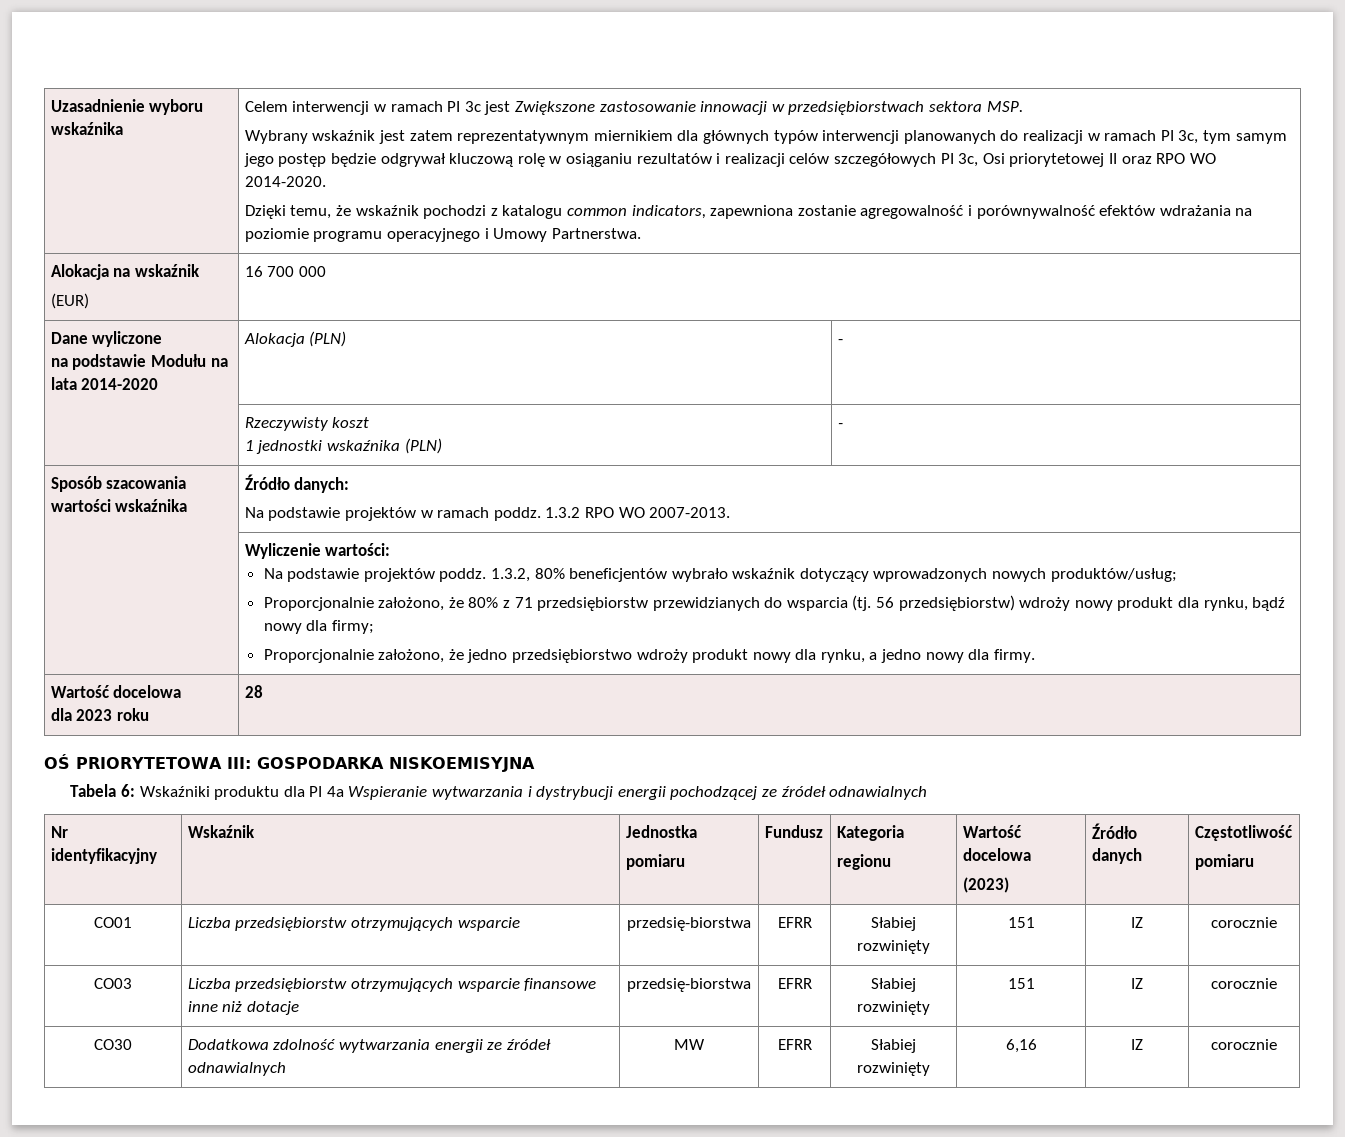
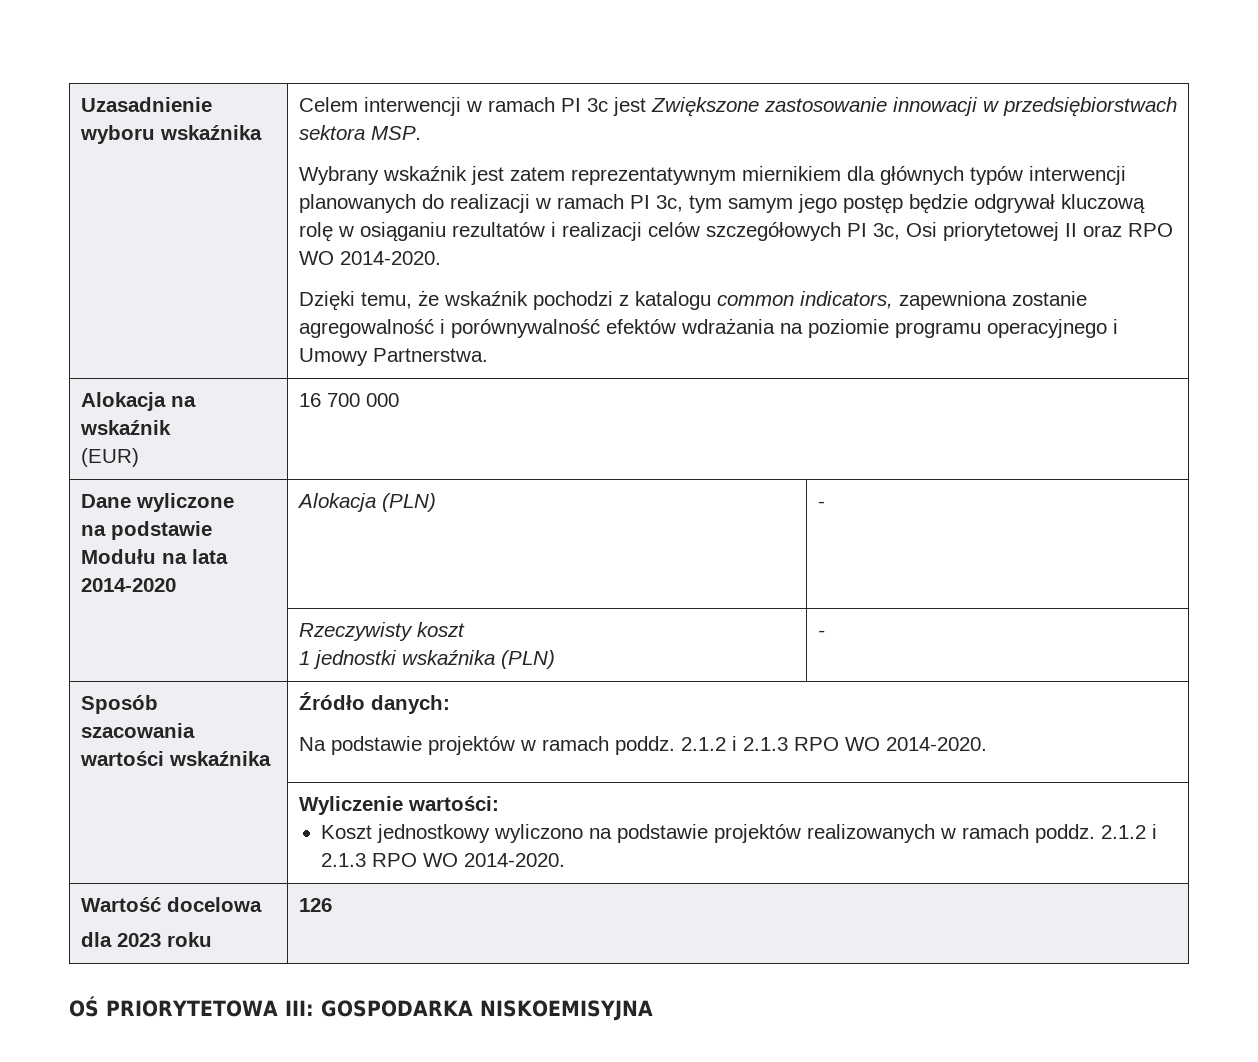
  Sposób szacowania wartości wskaźnika | Źródło danych:
- Na podstawie projektów w ramach poddz. 1.3.2 RPO WO 2007-2013.
+ Na podstawie projektów w ramach poddz. 2.1.2 i 2.1.3 RPO WO 2014-2020.
- Na podstawie projektów poddz. 1.3.2, 80% beneficjentów wybrało wskaźnik dotyczący wprowadzonych nowych produktów/usług;
- Proporcjonalnie założono, że 80% z 71 przedsiębiorstw przewidzianych do wsparcia (tj. 56 przedsiębiorstw) wdroży nowy produkt dla rynku, bądź nowy dla firmy;
- Proporcjonalnie założono, że jedno przedsiębiorstwo wdroży produkt nowy dla rynku, a jedno nowy dla firmy.
+ Koszt jednostkowy wyliczono na podstawie projektów realizowanych w ramach poddz. 2.1.2 i 2.1.3 RPO WO 2014-2020.
  Wartość docelowa
- dla 2023 roku | 28
+ dla 2023 roku | 126
- Tabela 6: Wskaźniki produktu dla PI 4a Wspieranie wytwarzania i dystrybucji energii pochodzącej ze źródeł odnawialnych
- Nr identyfikacyjny | Wskaźnik | Jednostka
- pomiaru | Fundusz | Kategoria
- regionu | Wartość docelowa
- (2023) | Źródło danych | Częstotliwość
- pomiaru
- CO01 | Liczba przedsiębiorstw otrzymujących wsparcie | przedsię-biorstwa | EFRR | Słabiej rozwinięty | 151 | IZ | corocznie
- CO03 | Liczba przedsiębiorstw otrzymujących wsparcie finansowe inne niż dotacje | przedsię-biorstwa | EFRR | Słabiej rozwinięty | 151 | IZ | corocznie
- CO30 | Dodatkowa zdolność wytwarzania energii ze źródeł odnawialnych | MW | EFRR | Słabiej rozwinięty | 6,16 | IZ | corocznie

